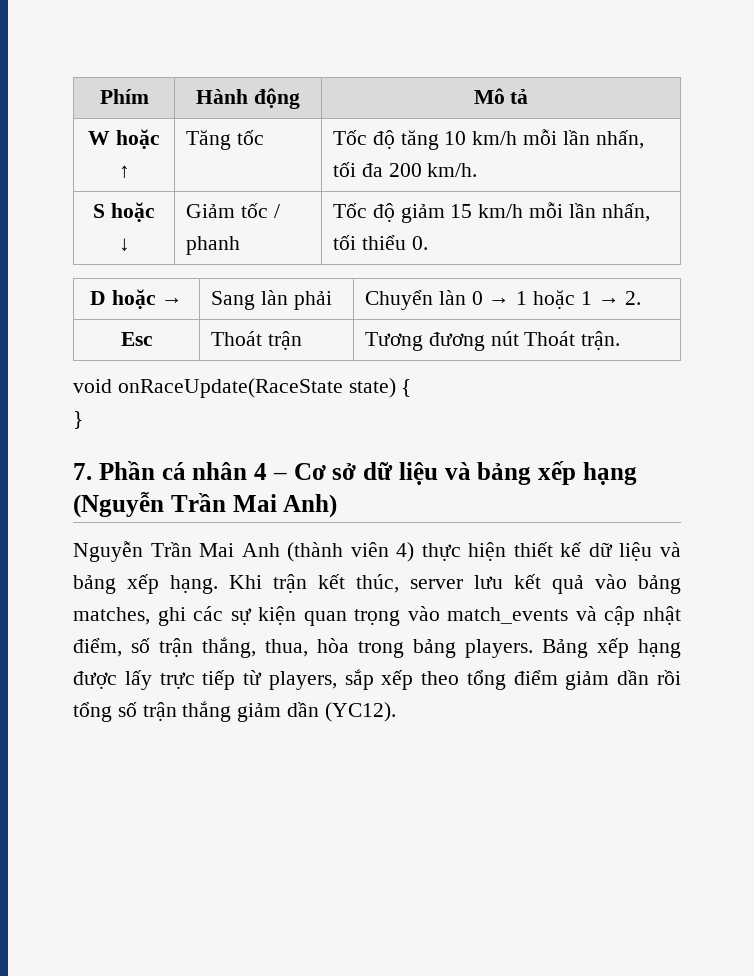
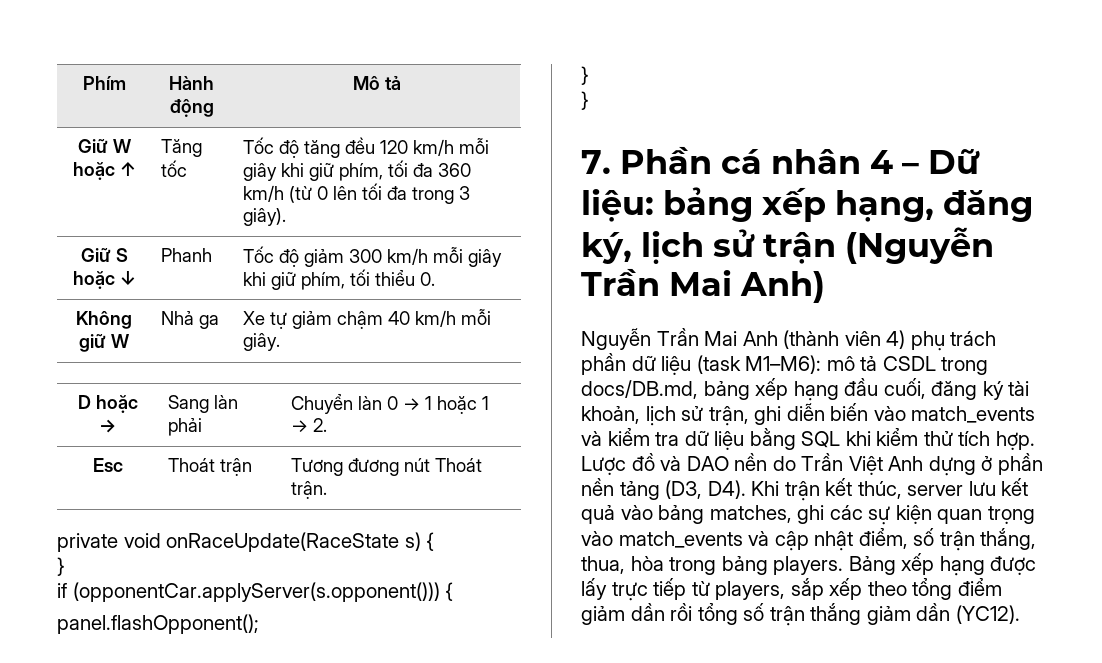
- W hoặc ↑ | Tăng tốc | Tốc độ tăng 10 km/h mỗi lần nhấn, tối đa 200 km/h.
- S hoặc ↓ | Giảm tốc / phanh | Tốc độ giảm 15 km/h mỗi lần nhấn, tối thiểu 0.
+ Giữ W hoặc ↑ | Tăng tốc | Tốc độ tăng đều 120 km/h mỗi giây khi giữ phím, tối đa 360 km/h (từ 0 lên tối đa trong 3 giây).
+ Giữ S hoặc ↓ | Phanh | Tốc độ giảm 300 km/h mỗi giây khi giữ phím, tối thiểu 0.
+ Không giữ W | Nhả ga | Xe tự giảm chậm 40 km/h mỗi giây.
- void onRaceUpdate(RaceState state) {
+ private void onRaceUpdate(RaceState s) {
+ if (opponentCar.applyServer(s.opponent())) {
+ panel.flashOpponent();
+ }
+ }
- 7. Phần cá nhân 4 – Cơ sở dữ liệu và bảng xếp hạng (Nguyễn Trần Mai Anh)
+ 7. Phần cá nhân 4 – Dữ liệu: bảng xếp hạng, đăng ký, lịch sử trận (Nguyễn Trần Mai Anh)
- Nguyễn Trần Mai Anh (thành viên 4) thực hiện thiết kế dữ liệu và bảng xếp hạng. Khi trận kết thúc, server lưu kết quả vào bảng matches, ghi các sự kiện quan trọng vào match_events và cập nhật điểm, số trận thắng, thua, hòa trong bảng players.
+ Nguyễn Trần Mai Anh (thành viên 4) phụ trách phần dữ liệu (task M1–M6): mô tả CSDL trong docs/DB.md, bảng xếp hạng đầu cuối, đăng ký tài khoản, lịch sử trận, ghi diễn biến vào match_events và kiểm tra dữ liệu bằng SQL khi kiểm thử tích hợp. Lược đồ và DAO nền do Trần Việt Anh dựng ở phần nền tảng (D3, D4). Khi trận kết thúc, server lưu kết quả vào bảng matches, ghi các sự kiện quan trọng vào match_events và cập nhật điểm, số trận thắng, thua, hòa trong bảng players.

